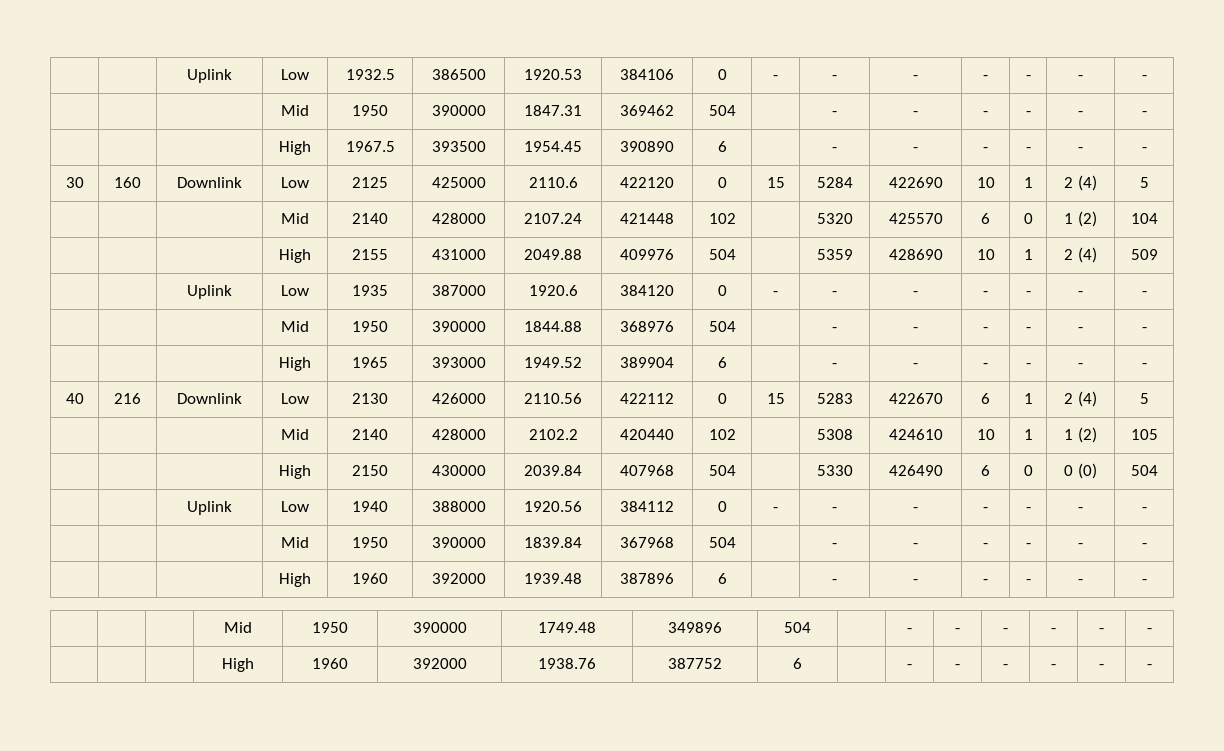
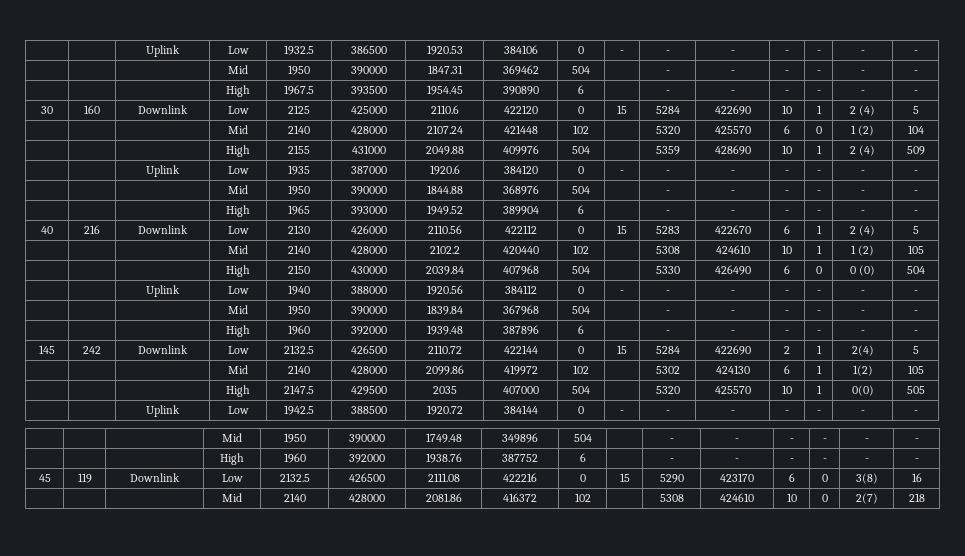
+ 145 | 242 | Downlink | Low | 2132.5 | 426500 | 2110.72 | 422144 | 0 | 15 | 5284 | 422690 | 2 | 1 | 2(4) | 5
+ | | | Mid | 2140 | 428000 | 2099.86 | 419972 | 102 | | 5302 | 424130 | 6 | 1 | 1(2) | 105
+ | | | High | 2147.5 | 429500 | 2035 | 407000 | 504 | | 5320 | 425570 | 10 | 1 | 0(0) | 505
+ | | Uplink | Low | 1942.5 | 388500 | 1920.72 | 384144 | 0 | - | - | - | - | - | - | -
+ 45 | 119 | Downlink | Low | 2132.5 | 426500 | 2111.08 | 422216 | 0 | 15 | 5290 | 423170 | 6 | 0 | 3(8) | 16
+ | | | Mid | 2140 | 428000 | 2081.86 | 416372 | 102 | | 5308 | 424610 | 10 | 0 | 2(7) | 218

